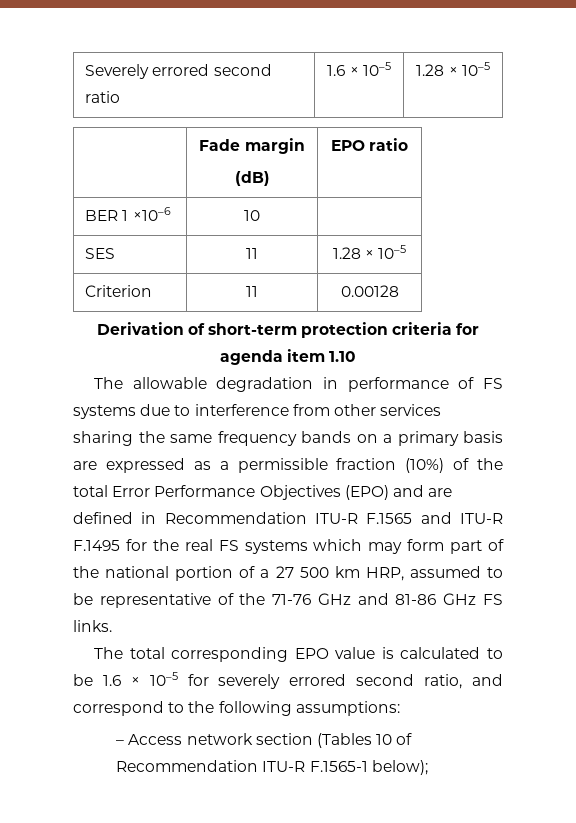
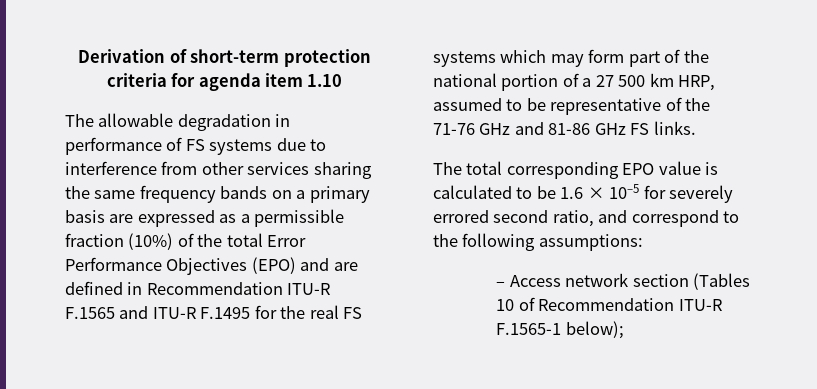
- Severely errored second ratio | 1.6 × 10–5 | 1.28 × 10–5
- | Fade margin
- (dB) | EPO ratio
- BER 1 ×10–6 | 10 |
- SES | 11 | 1.28 × 10–5
- Criterion | 11 | 0.00128

